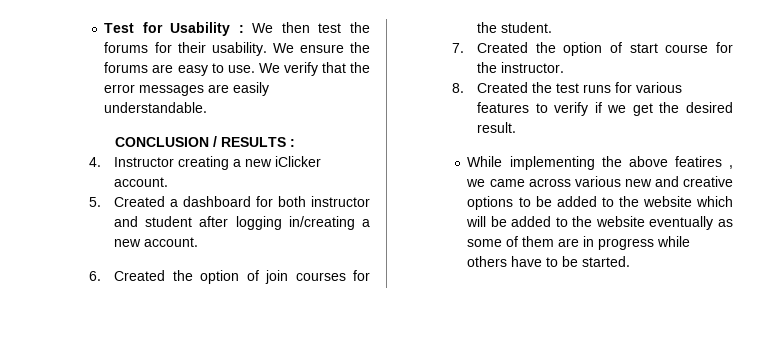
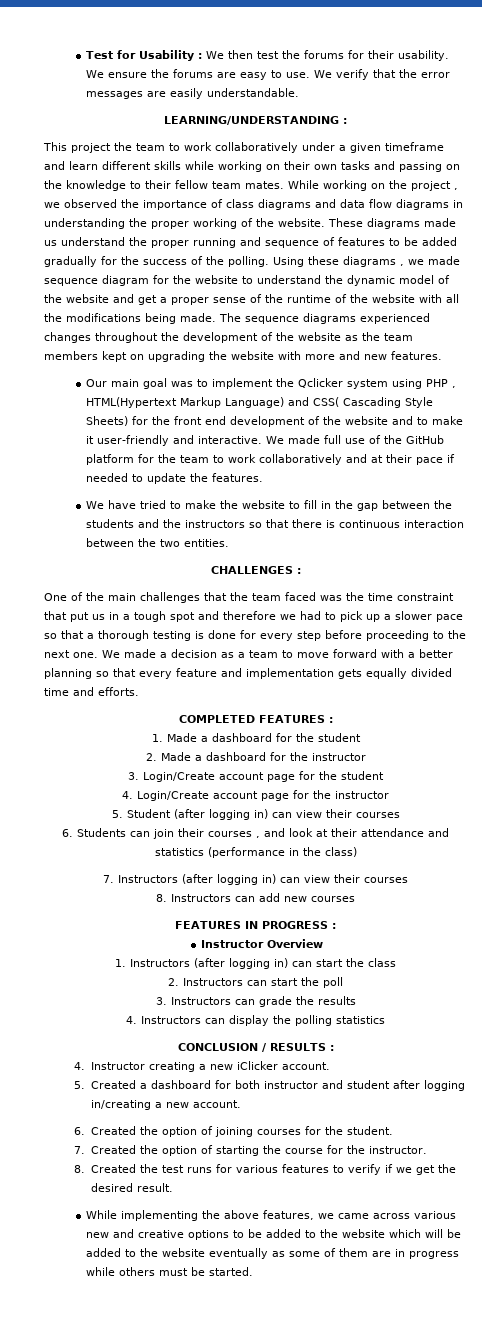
+ LEARNING/UNDERSTANDING :
+ This project the team to work collaboratively under a given timeframe and learn different skills while working on their own tasks and passing on the knowledge to their fellow team mates. While working on the project , we observed the importance of class diagrams and data flow diagrams in understanding the proper working of the website. These diagrams made us understand the proper running and sequence of features to be added gradually for the success of the polling. Using these diagrams , we made sequence diagram for the website to understand the dynamic model of the website and get a proper sense of the runtime of the website with all the modifications being made. The sequence diagrams experienced changes throughout the development of the website as the team members kept on upgrading the website with more and new features.
+ Our main goal was to implement the Qclicker system using PHP , HTML(Hypertext Markup Language) and CSS( Cascading Style Sheets) for the front end development of the website and to make it user-friendly and interactive. We made full use of the GitHub platform for the team to work collaboratively and at their pace if needed to update the features.
+ We have tried to make the website to fill in the gap between the students and the instructors so that there is continuous interaction between the two entities.
+ CHALLENGES :
+ One of the main challenges that the team faced was the time constraint that put us in a tough spot and therefore we had to pick up a slower pace so that a thorough testing is done for every step before proceeding to the next one. We made a decision as a team to move forward with a better planning so that every feature and implementation gets equally divided time and efforts.
+ COMPLETED FEATURES :
+ 1. Made a dashboard for the student
+ 2. Made a dashboard for the instructor
+ 3. Login/Create account page for the student
+ 4. Login/Create account page for the instructor
+ 5. Student (after logging in) can view their courses
+ 6. Students can join their courses , and look at their attendance and statistics (performance in the class)
+ 7. Instructors (after logging in) can view their courses
+ 8. Instructors can add new courses
+ FEATURES IN PROGRESS :
+ Instructor Overview
+ 1. Instructors (after logging in) can start the class
+ 2. Instructors can start the poll
+ 3. Instructors can grade the results
+ 4. Instructors can display the polling statistics
- 6. Created the option of join courses for the student.
+ 6. Created the option of joining courses for the student.
- 7. Created the option of start course for the instructor.
+ 7. Created the option of starting the course for the instructor.
- While implementing the above featires , we came across various new and creative options to be added to the website which will be added to the website eventually as some of them are in progress while others have to be started.
+ While implementing the above features, we came across various new and creative options to be added to the website which will be added to the website eventually as some of them are in progress while others must be started.

